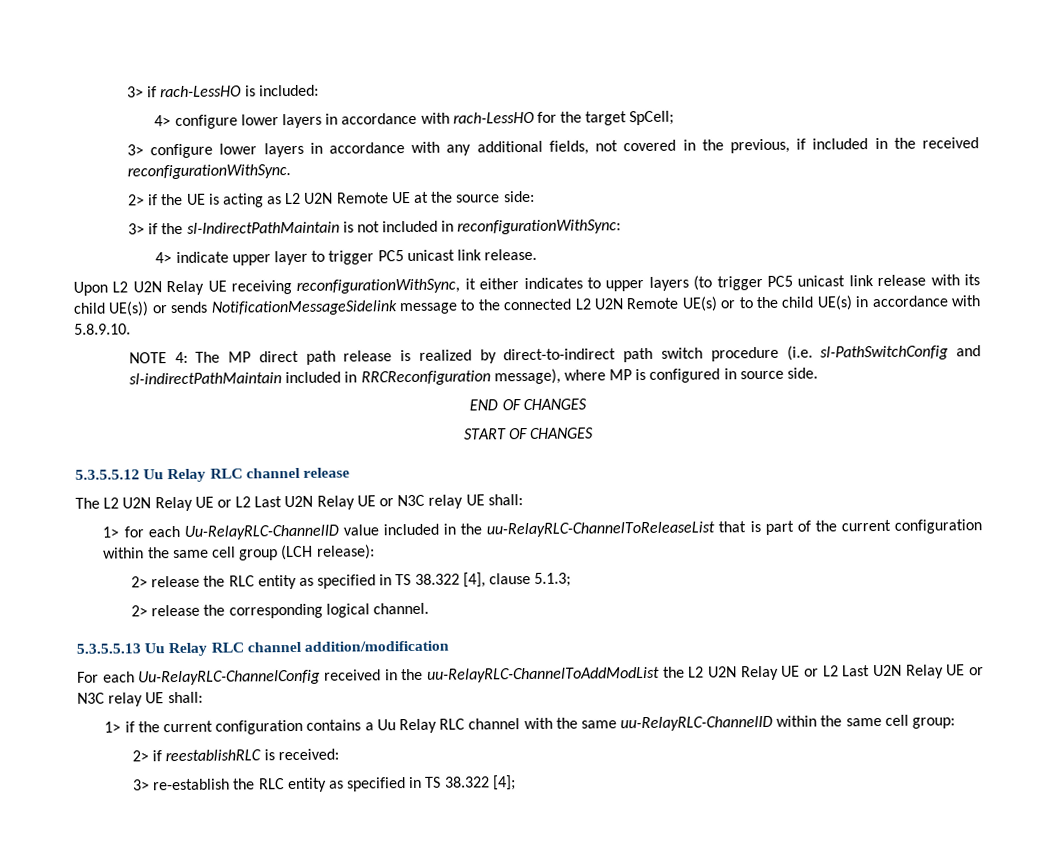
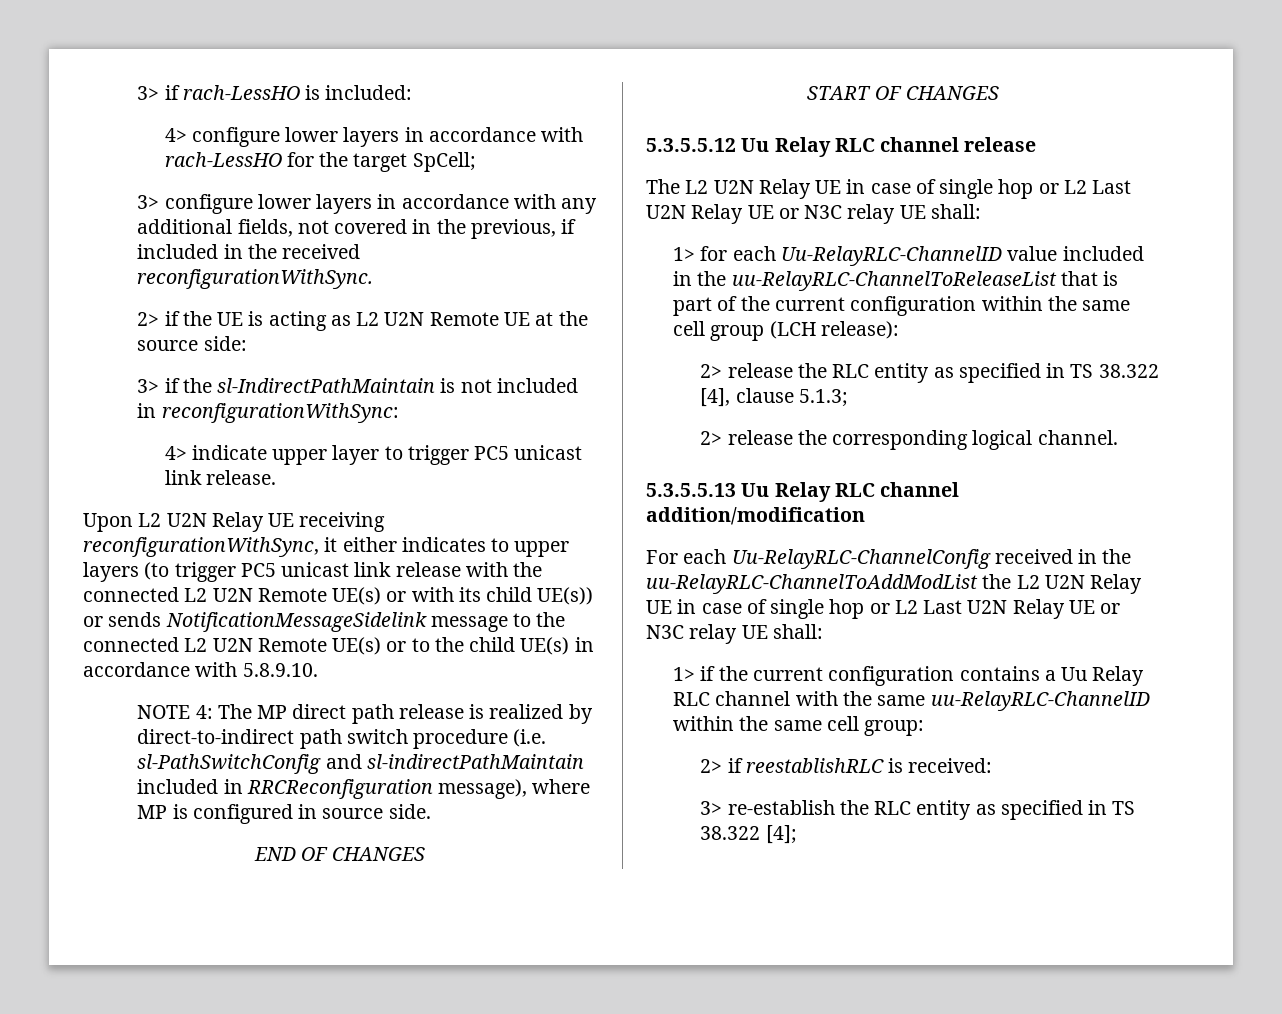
- Upon L2 U2N Relay UE receiving reconfigurationWithSync, it either indicates to upper layers (to trigger PC5 unicast link release with its child UE(s)) or sends NotificationMessageSidelink message to the connected L2 U2N Remote UE(s) or to the child UE(s) in accordance with 5.8.9.10.
+ Upon L2 U2N Relay UE receiving reconfigurationWithSync, it either indicates to upper layers (to trigger PC5 unicast link release with the connected L2 U2N Remote UE(s) or with its child UE(s)) or sends NotificationMessageSidelink message to the connected L2 U2N Remote UE(s) or to the child UE(s) in accordance with 5.8.9.10.
- The L2 U2N Relay UE or L2 Last U2N Relay UE or N3C relay UE shall:
+ The L2 U2N Relay UE in case of single hop or L2 Last U2N Relay UE or N3C relay UE shall:
- For each Uu-RelayRLC-ChannelConfig received in the uu-RelayRLC-ChannelToAddModList the L2 U2N Relay UE or L2 Last U2N Relay UE or N3C relay UE shall:
+ For each Uu-RelayRLC-ChannelConfig received in the uu-RelayRLC-ChannelToAddModList the L2 U2N Relay UE in case of single hop or L2 Last U2N Relay UE or N3C relay UE shall:

